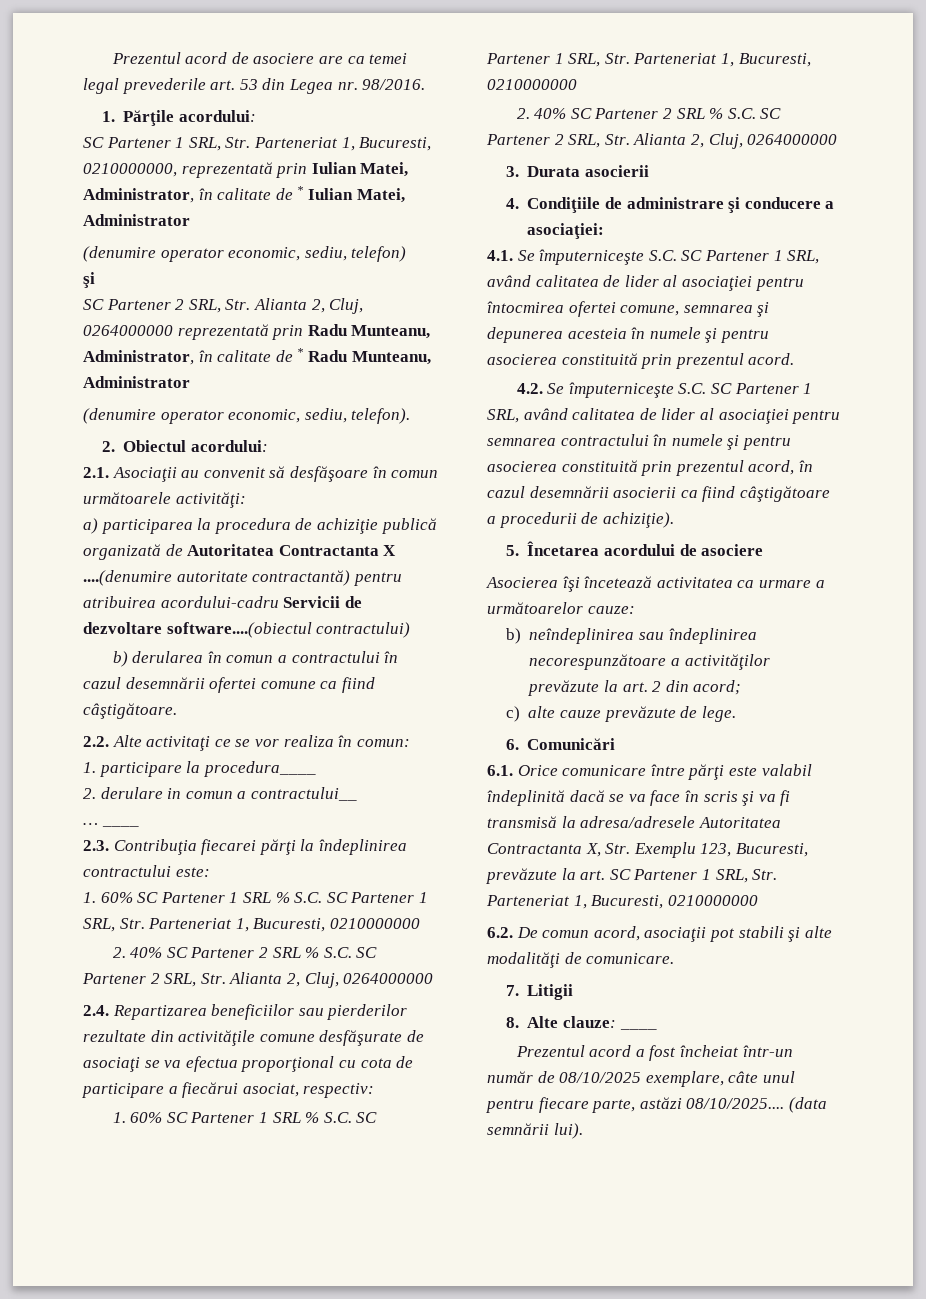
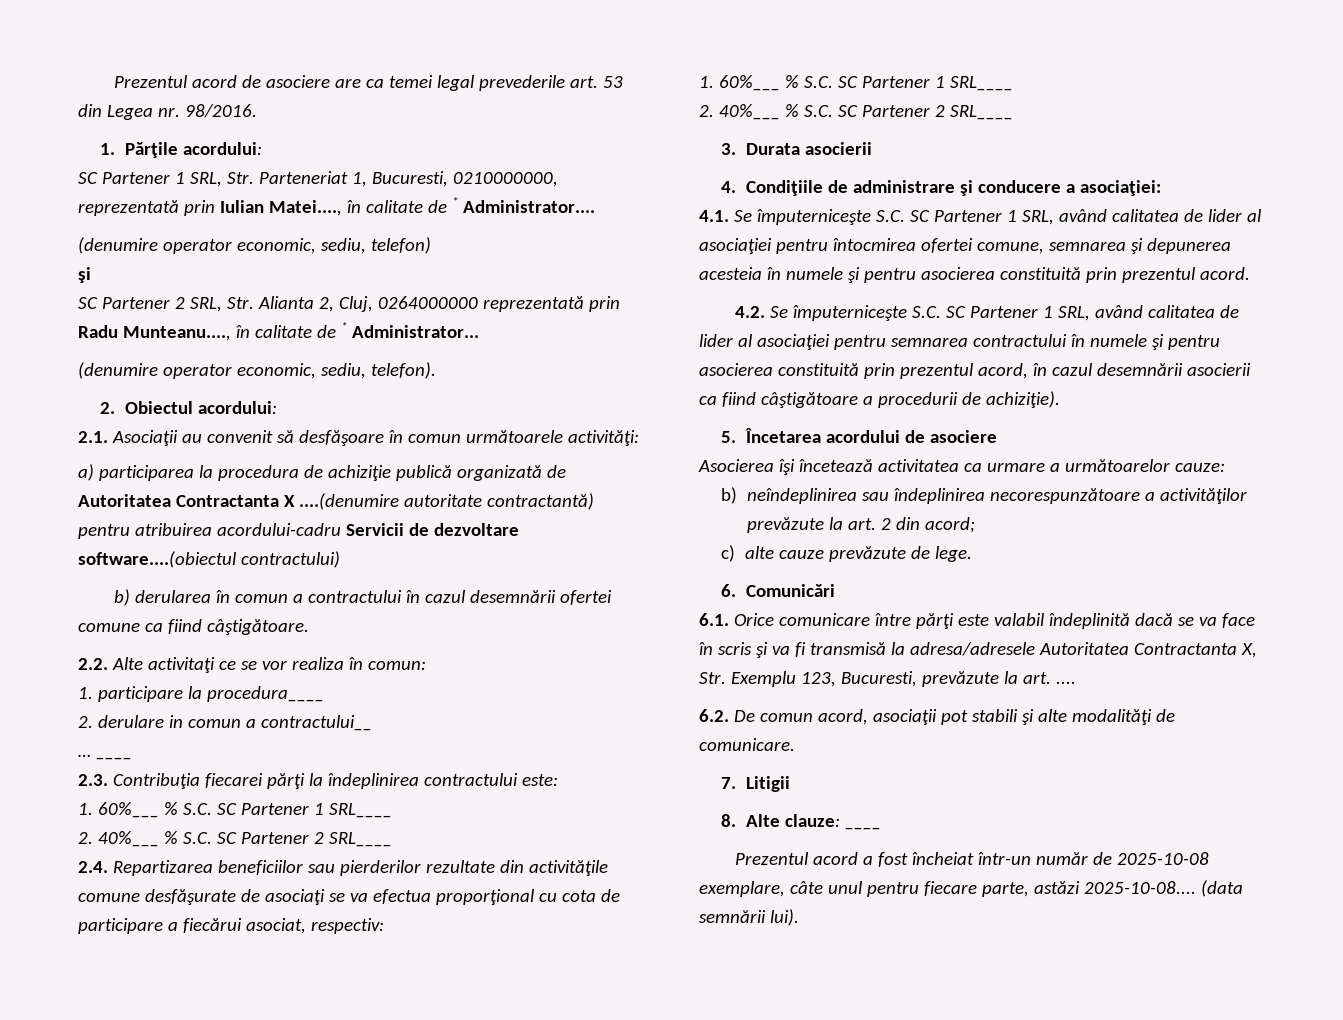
- SC Partener 1 SRL, Str. Parteneriat 1, Bucuresti, 0210000000, reprezentată prin Iulian Matei, Administrator, în calitate de * Iulian Matei, Administrator
+ SC Partener 1 SRL, Str. Parteneriat 1, Bucuresti, 0210000000, reprezentată prin Iulian Matei...., în calitate de * Administrator....
- SC Partener 2 SRL, Str. Alianta 2, Cluj, 0264000000 reprezentată prin Radu Munteanu, Administrator, în calitate de * Radu Munteanu, Administrator
+ SC Partener 2 SRL, Str. Alianta 2, Cluj, 0264000000 reprezentată prin Radu Munteanu...., în calitate de * Administrator...
  2.3. Contribuţia fiecarei părţi la îndeplinirea contractului este:
- 1. 60% SC Partener 1 SRL % S.C. SC Partener 1 SRL, Str. Parteneriat 1, Bucuresti, 0210000000
- 2. 40% SC Partener 2 SRL % S.C. SC Partener 2 SRL, Str. Alianta 2, Cluj, 0264000000
+ 1. 60%___ % S.C. SC Partener 1 SRL____
+ 2. 40%___ % S.C. SC Partener 2 SRL____
  2.4. Repartizarea beneficiilor sau pierderilor rezultate din activităţile comune desfăşurate de asociaţi se va efectua proporţional cu cota de participare a fiecărui asociat, respectiv:
- 1. 60% SC Partener 1 SRL % S.C. SC Partener 1 SRL, Str. Parteneriat 1, Bucuresti, 0210000000
- 2. 40% SC Partener 2 SRL % S.C. SC Partener 2 SRL, Str. Alianta 2, Cluj, 0264000000
+ 1. 60%___ % S.C. SC Partener 1 SRL____
+ 2. 40%___ % S.C. SC Partener 2 SRL____
- 6.1. Orice comunicare între părţi este valabil îndeplinită dacă se va face în scris şi va fi transmisă la adresa/adresele Autoritatea Contractanta X, Str. Exemplu 123, Bucuresti, prevăzute la art. SC Partener 1 SRL, Str. Parteneriat 1, Bucuresti, 0210000000
+ 6.1. Orice comunicare între părţi este valabil îndeplinită dacă se va face în scris şi va fi transmisă la adresa/adresele Autoritatea Contractanta X, Str. Exemplu 123, Bucuresti, prevăzute la art. ....
- Prezentul acord a fost încheiat într-un număr de 08/10/2025 exemplare, câte unul pentru fiecare parte, astăzi 08/10/2025....
+ Prezentul acord a fost încheiat într-un număr de 2025-10-08 exemplare, câte unul pentru fiecare parte, astăzi 2025-10-08....

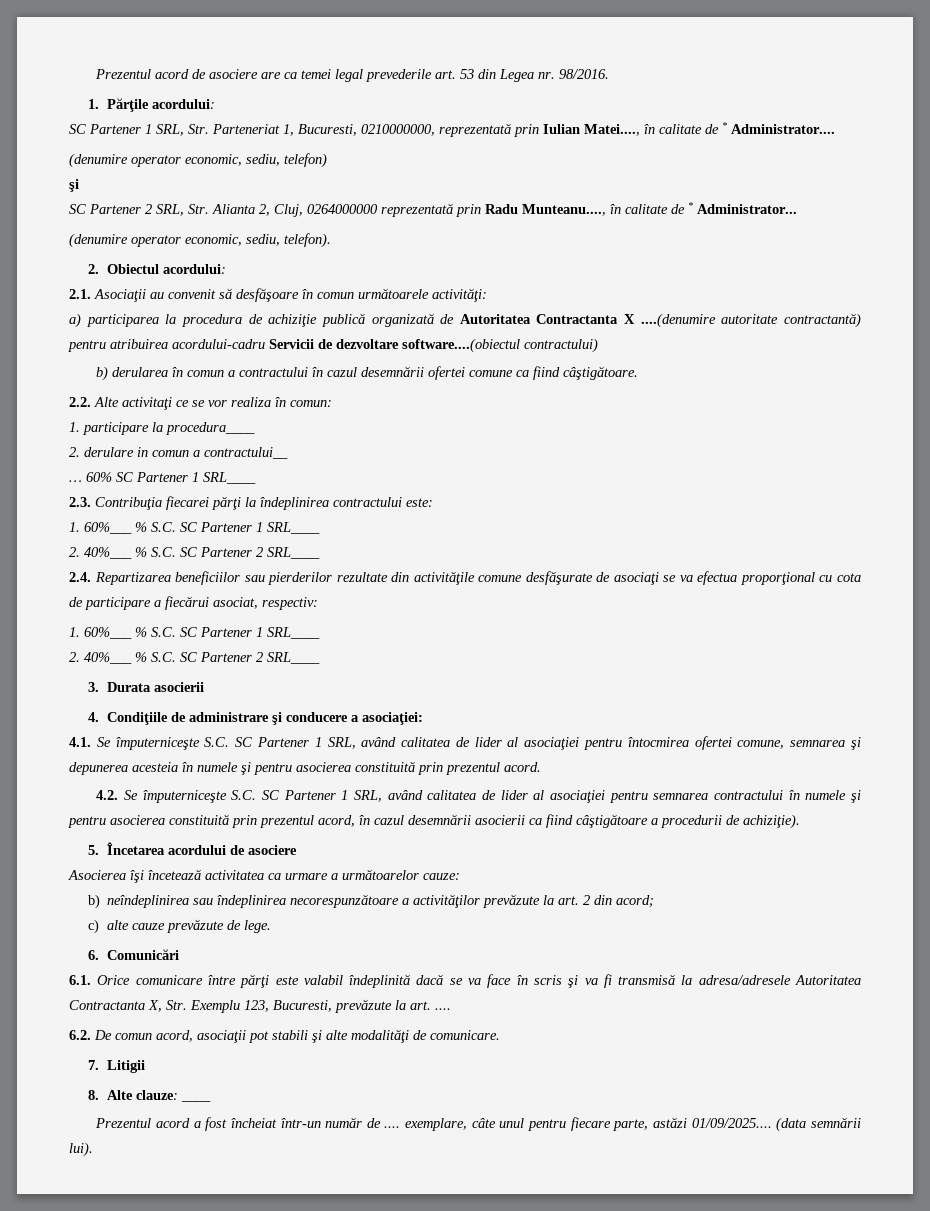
- … ____
+ … 60% SC Partener 1 SRL____
- Prezentul acord a fost încheiat într-un număr de 2025-10-08 exemplare, câte unul pentru fiecare parte, astăzi 2025-10-08....
+ Prezentul acord a fost încheiat într-un număr de .... exemplare, câte unul pentru fiecare parte, astăzi 01/09/2025....

